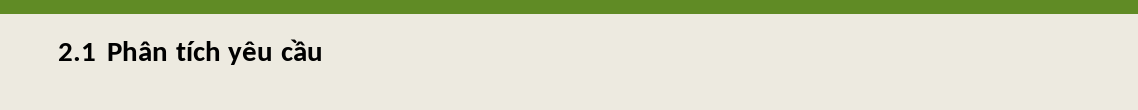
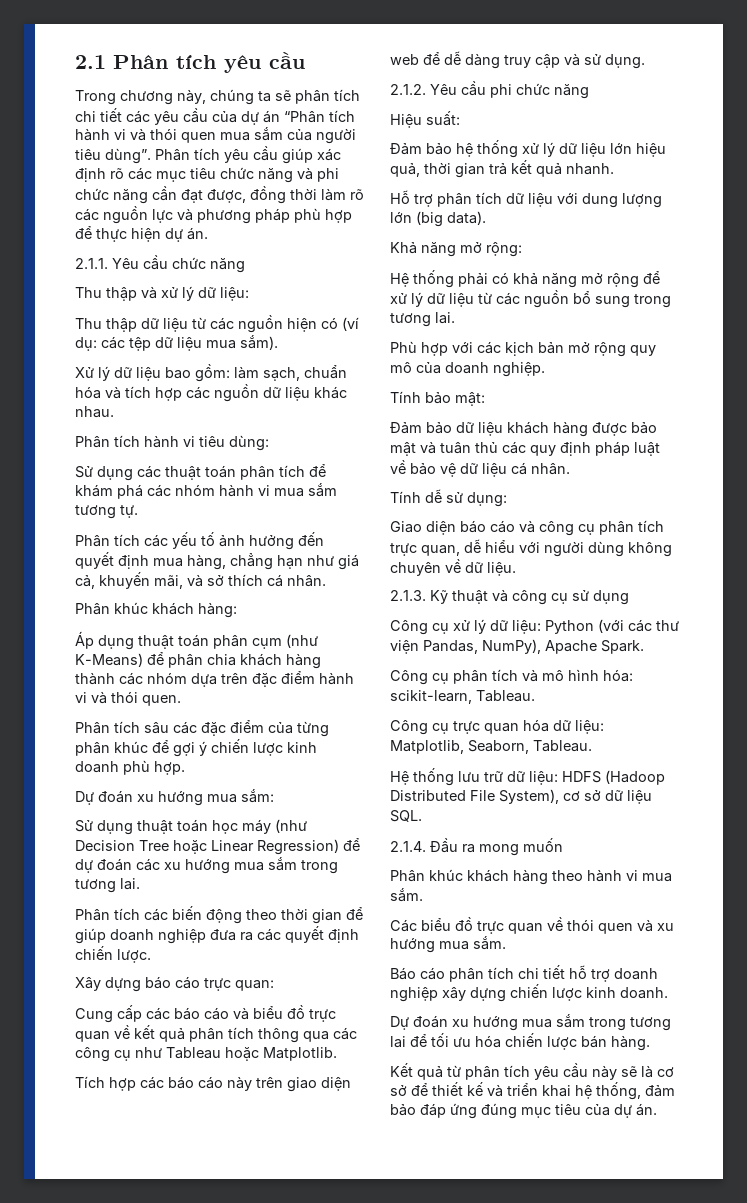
+ Trong chương này, chúng ta sẽ phân tích chi tiết các yêu cầu của dự án “Phân tích hành vi và thói quen mua sắm của người tiêu dùng”. Phân tích yêu cầu giúp xác định rõ các mục tiêu chức năng và phi chức năng cần đạt được, đồng thời làm rõ các nguồn lực và phương pháp phù hợp để thực hiện dự án.
+ 2.1.1. Yêu cầu chức năng
+ Thu thập và xử lý dữ liệu:
+ Thu thập dữ liệu từ các nguồn hiện có (ví dụ: các tệp dữ liệu mua sắm).
+ Xử lý dữ liệu bao gồm: làm sạch, chuẩn hóa và tích hợp các nguồn dữ liệu khác nhau.
+ Phân tích hành vi tiêu dùng:
+ Sử dụng các thuật toán phân tích để khám phá các nhóm hành vi mua sắm tương tự.
+ Phân tích các yếu tố ảnh hưởng đến quyết định mua hàng, chẳng hạn như giá cả, khuyến mãi, và sở thích cá nhân.
+ Phân khúc khách hàng:
+ Áp dụng thuật toán phân cụm (như K-Means) để phân chia khách hàng thành các nhóm dựa trên đặc điểm hành vi và thói quen.
+ Phân tích sâu các đặc điểm của từng phân khúc để gợi ý chiến lược kinh doanh phù hợp.
+ Dự đoán xu hướng mua sắm:
+ Sử dụng thuật toán học máy (như Decision Tree hoặc Linear Regression) để dự đoán các xu hướng mua sắm trong tương lai.
+ Phân tích các biến động theo thời gian để giúp doanh nghiệp đưa ra các quyết định chiến lược.
+ Xây dựng báo cáo trực quan:
+ Cung cấp các báo cáo và biểu đồ trực quan về kết quả phân tích thông qua các công cụ như Tableau hoặc Matplotlib.
+ Tích hợp các báo cáo này trên giao diện web để dễ dàng truy cập và sử dụng.
+ 2.1.2. Yêu cầu phi chức năng
+ Hiệu suất:
+ Đảm bảo hệ thống xử lý dữ liệu lớn hiệu quả, thời gian trả kết quả nhanh.
+ Hỗ trợ phân tích dữ liệu với dung lượng lớn (big data).
+ Khả năng mở rộng:
+ Hệ thống phải có khả năng mở rộng để xử lý dữ liệu từ các nguồn bổ sung trong tương lai.
+ Phù hợp với các kịch bản mở rộng quy mô của doanh nghiệp.
+ Tính bảo mật:
+ Đảm bảo dữ liệu khách hàng được bảo mật và tuân thủ các quy định pháp luật về bảo vệ dữ liệu cá nhân.
+ Tính dễ sử dụng:
+ Giao diện báo cáo và công cụ phân tích trực quan, dễ hiểu với người dùng không chuyên về dữ liệu.
+ 2.1.3. Kỹ thuật và công cụ sử dụng
+ Công cụ xử lý dữ liệu: Python (với các thư viện Pandas, NumPy), Apache Spark.
+ Công cụ phân tích và mô hình hóa: scikit-learn, Tableau.
+ Công cụ trực quan hóa dữ liệu: Matplotlib, Seaborn, Tableau.
+ Hệ thống lưu trữ dữ liệu: HDFS (Hadoop Distributed File System), cơ sở dữ liệu SQL.
+ 2.1.4. Đầu ra mong muốn
+ Phân khúc khách hàng theo hành vi mua sắm.
+ Các biểu đồ trực quan về thói quen và xu hướng mua sắm.
+ Báo cáo phân tích chi tiết hỗ trợ doanh nghiệp xây dựng chiến lược kinh doanh.
+ Dự đoán xu hướng mua sắm trong tương lai để tối ưu hóa chiến lược bán hàng.
+ Kết quả từ phân tích yêu cầu này sẽ là cơ sở để thiết kế và triển khai hệ thống, đảm bảo đáp ứng đúng mục tiêu của dự án.

